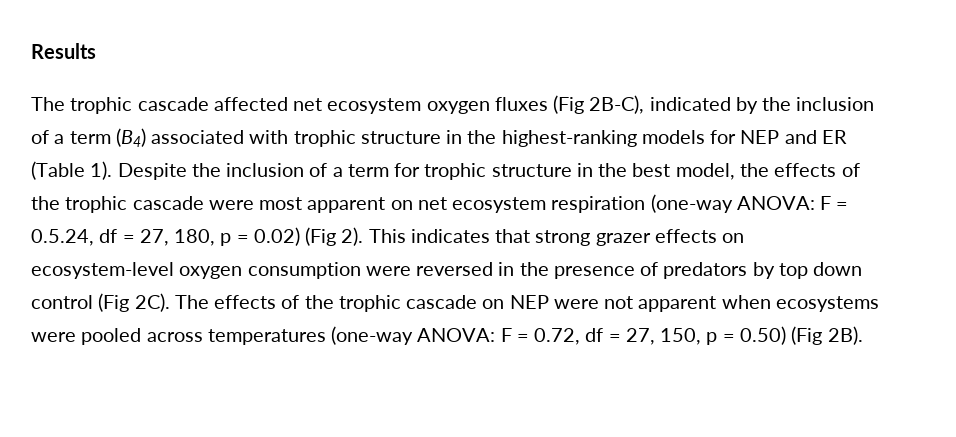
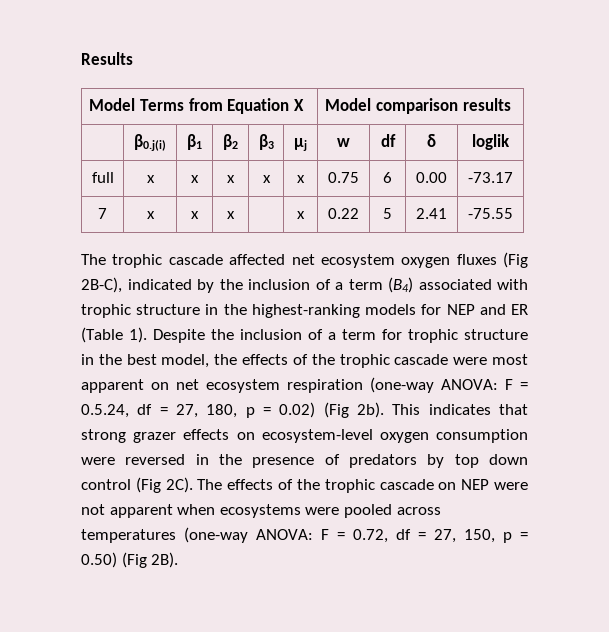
+ Model Terms from Equation X | Model comparison results
+ | β0.j(i) | β1 | β2 | β3 | μj | w | df | δ | loglik
+ full | x | x | x | x | x | 0.75 | 6 | 0.00 | -73.17
+ 7 | x | x | x | | x | 0.22 | 5 | 2.41 | -75.55
- Despite the inclusion of a term for trophic structure in the best model, the effects of the trophic cascade were most apparent on net ecosystem respiration (one-way ANOVA: F = 0.5.24, df = 27, 180, p = 0.02) (Fig 2).
+ Despite the inclusion of a term for trophic structure in the best model, the effects of the trophic cascade were most apparent on net ecosystem respiration (one-way ANOVA: F = 0.5.24, df = 27, 180, p = 0.02) (Fig 2b).

